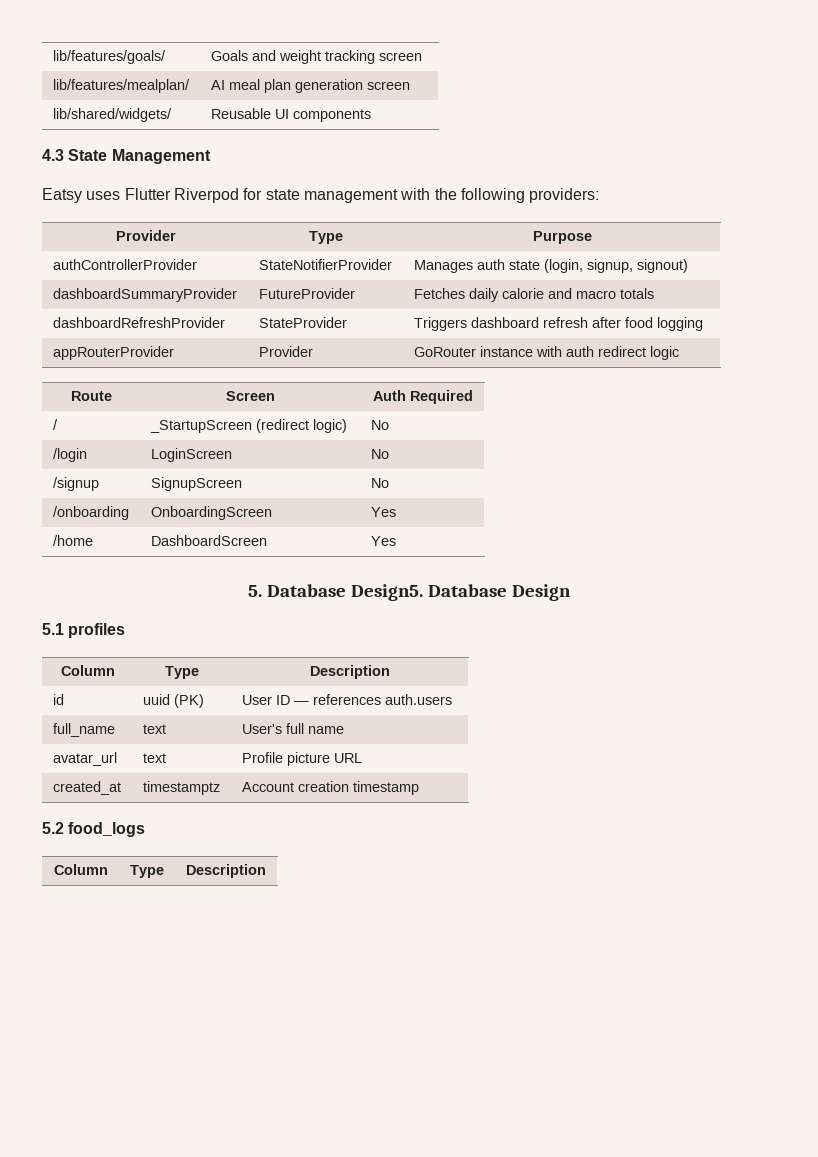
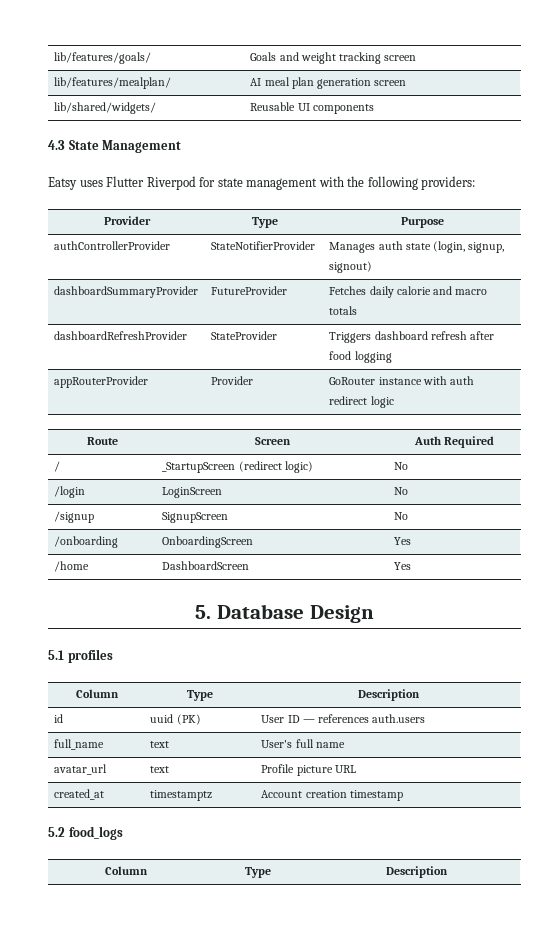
- 5. Database Design5. Database Design
+ 5. Database Design

